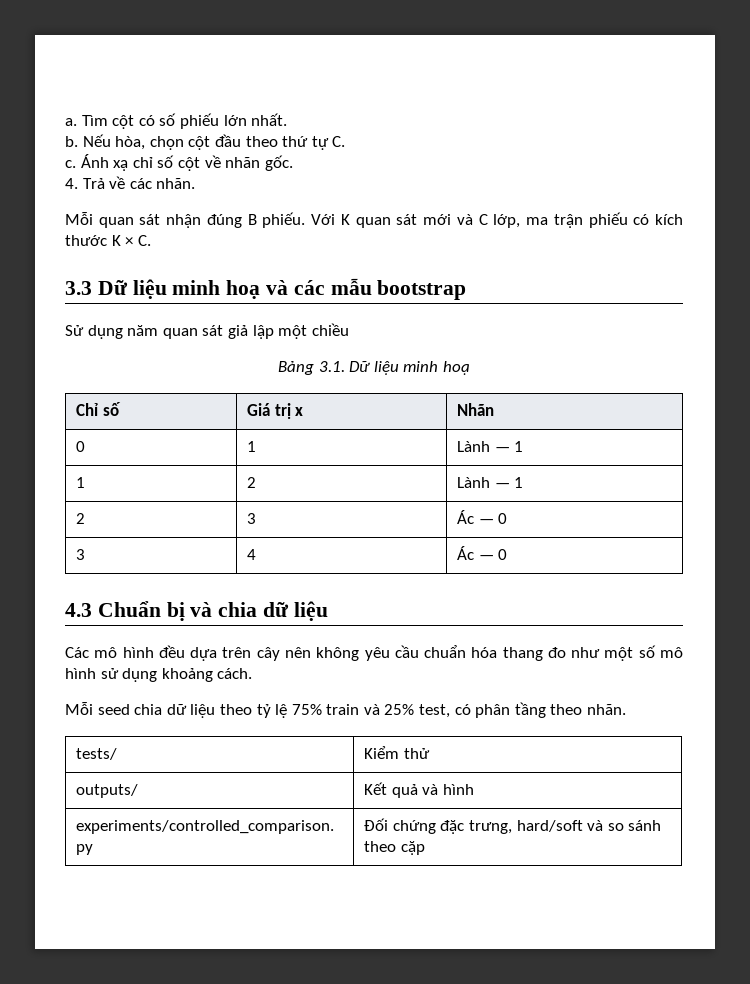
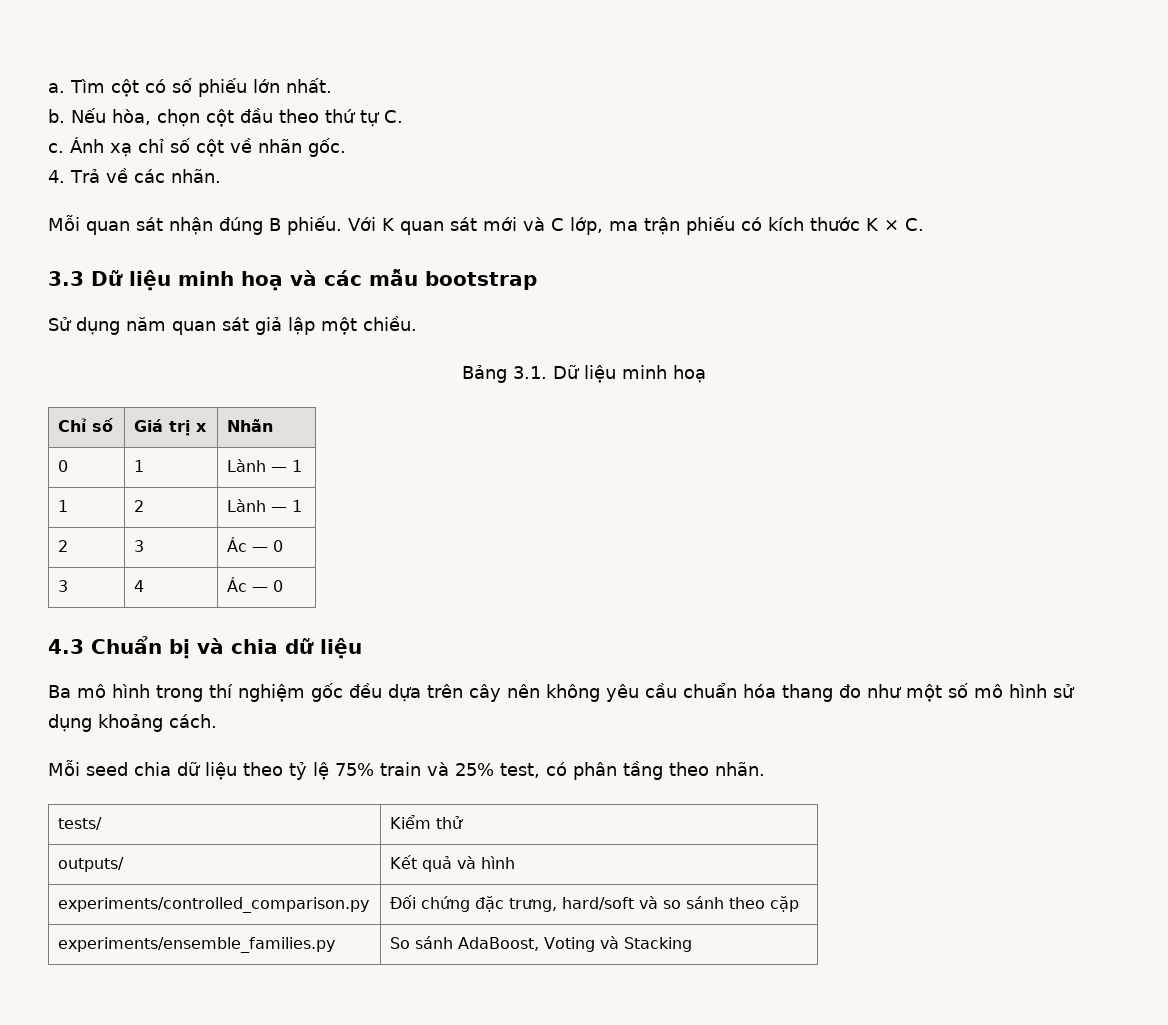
- Sử dụng năm quan sát giả lập một chiều
+ Sử dụng năm quan sát giả lập một chiều.
- Các mô hình đều dựa trên cây nên không yêu cầu chuẩn hóa thang đo như một số mô hình sử dụng khoảng cách.
+ Ba mô hình trong thí nghiệm gốc đều dựa trên cây nên không yêu cầu chuẩn hóa thang đo như một số mô hình sử dụng khoảng cách.
+ experiments/ensemble_families.py | So sánh AdaBoost, Voting và Stacking

